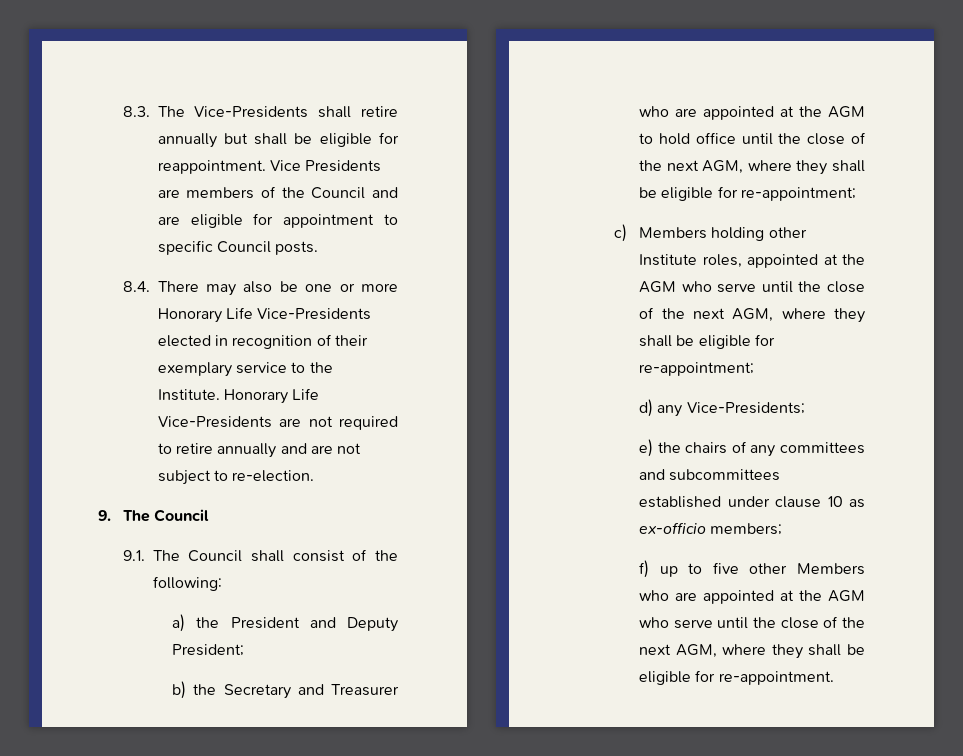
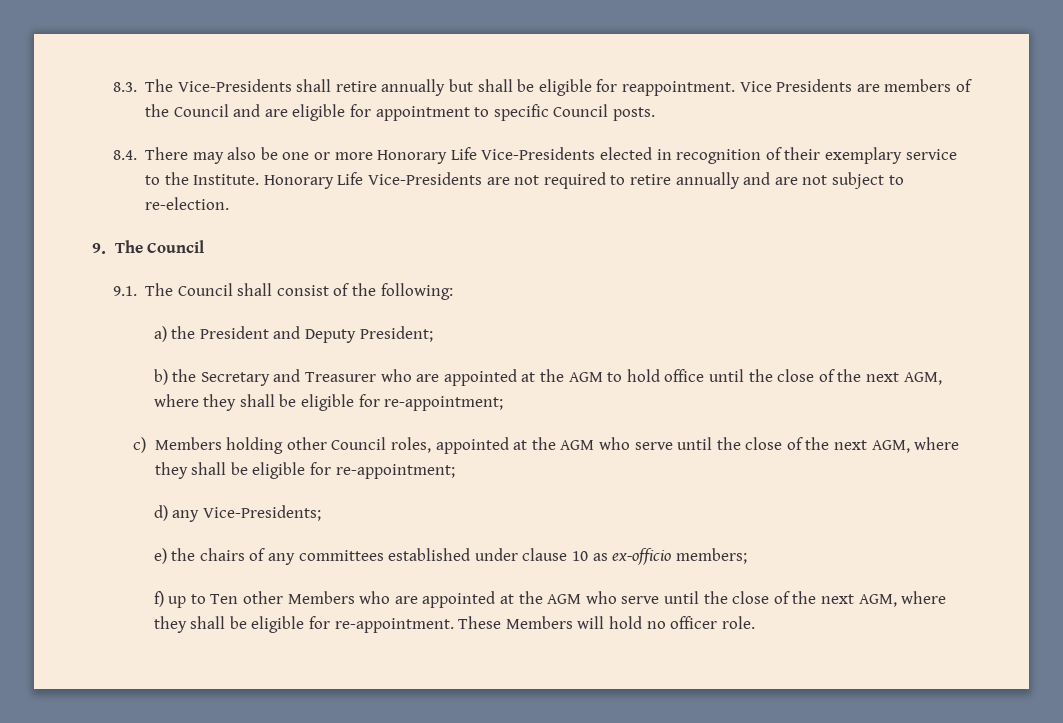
- c) Members holding other Institute roles, appointed at the AGM who serve until the close of the next AGM, where they shall be eligible for re-appointment;
+ c) Members holding other Council roles, appointed at the AGM who serve until the close of the next AGM, where they shall be eligible for re-appointment;
- e) the chairs of any committees and subcommittees established under clause 10 as ex-officio members;
+ e) the chairs of any committees established under clause 10 as ex-officio members;
- f) up to five other Members who are appointed at the AGM who serve until the close of the next AGM, where they shall be eligible for re-appointment.
+ f) up to Ten other Members who are appointed at the AGM who serve until the close of the next AGM, where they shall be eligible for re-appointment.
+ These Members will hold no officer role.

